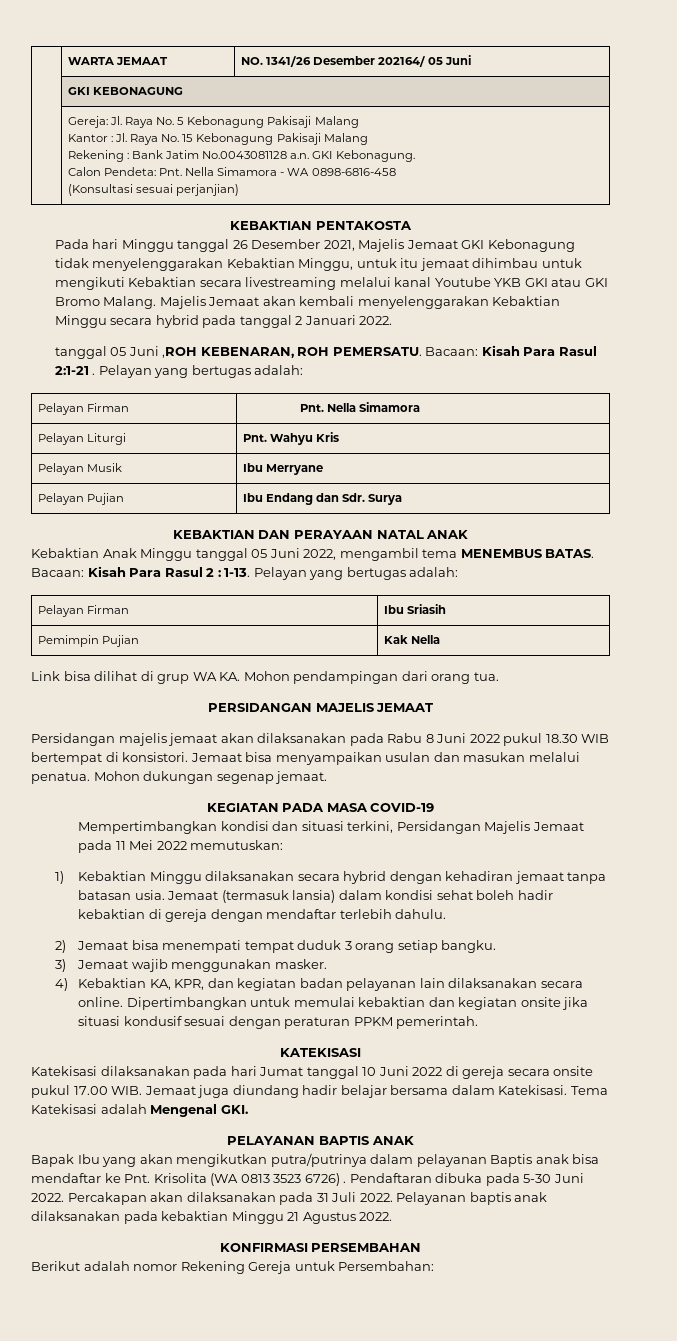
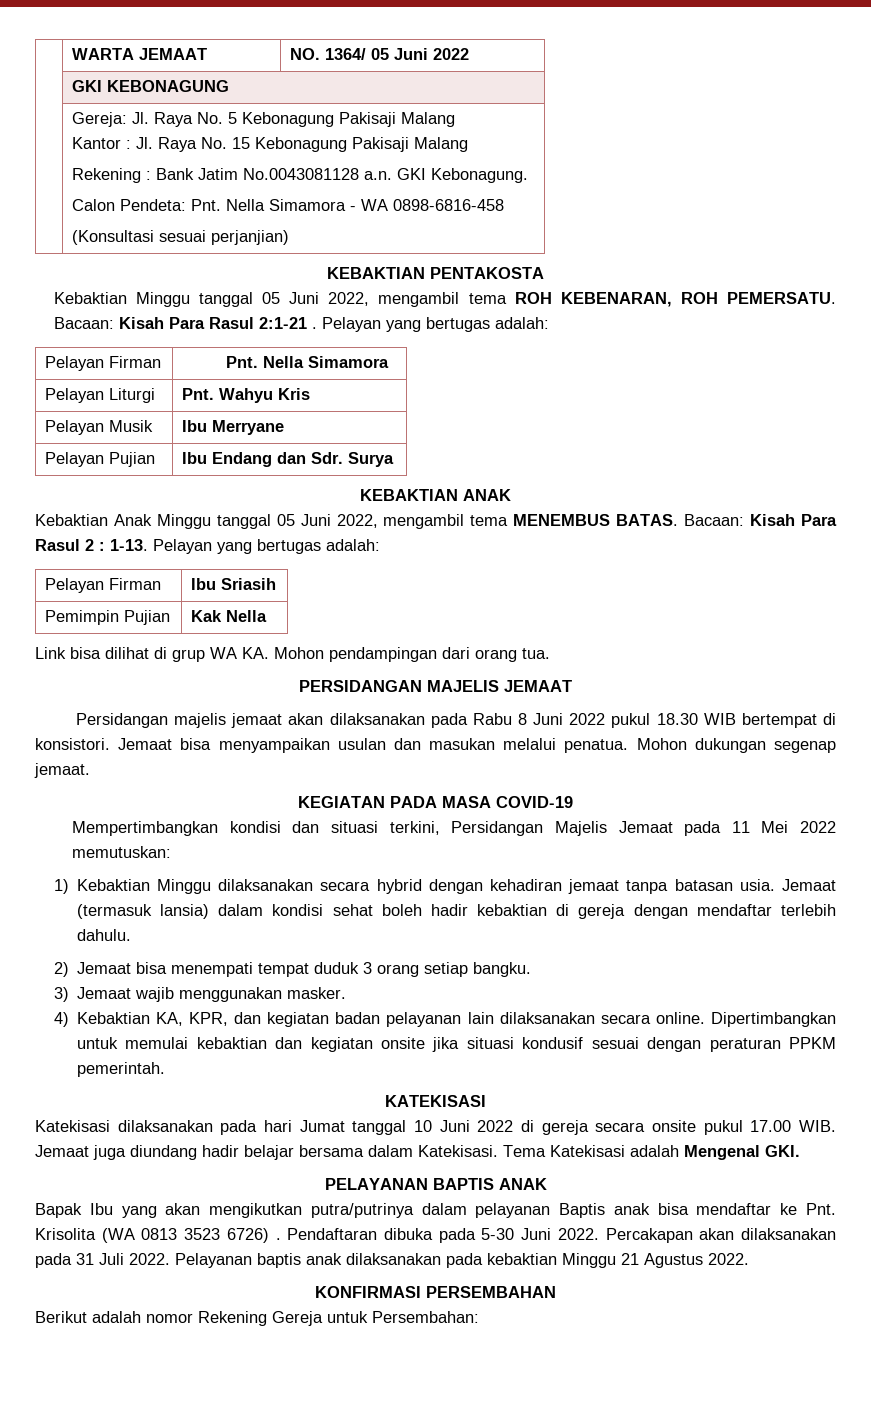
- | WARTA JEMAAT | NO. 1341/26 Desember 202164/ 05 Juni
+ | WARTA JEMAAT | NO. 1364/ 05 Juni 2022
- Pada hari Minggu tanggal 26 Desember 2021, Majelis Jemaat GKI Kebonagung tidak menyelenggarakan Kebaktian Minggu, untuk itu jemaat dihimbau untuk mengikuti Kebaktian secara livestreaming melalui kanal Youtube YKB GKI atau GKI Bromo Malang. Majelis Jemaat akan kembali menyelenggarakan Kebaktian Minggu secara hybrid pada tanggal 2 Januari 2022.
- tanggal 05 Juni ,ROH KEBENARAN, ROH PEMERSATU.
+ Kebaktian Minggu tanggal 05 Juni 2022, mengambil tema ROH KEBENARAN, ROH PEMERSATU.
- KEBAKTIAN DAN PERAYAAN NATAL ANAK
+ KEBAKTIAN ANAK

